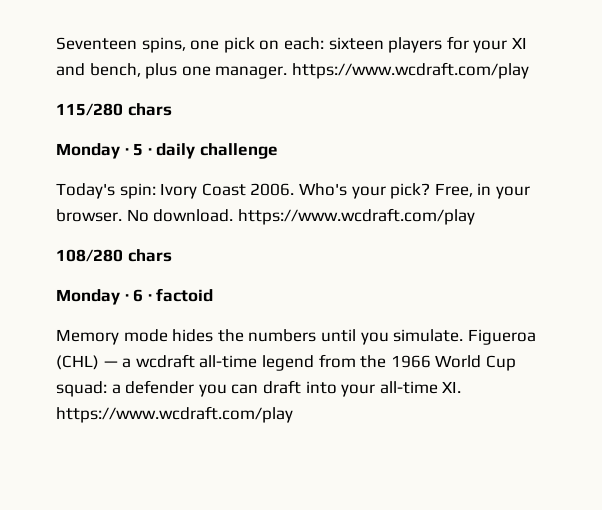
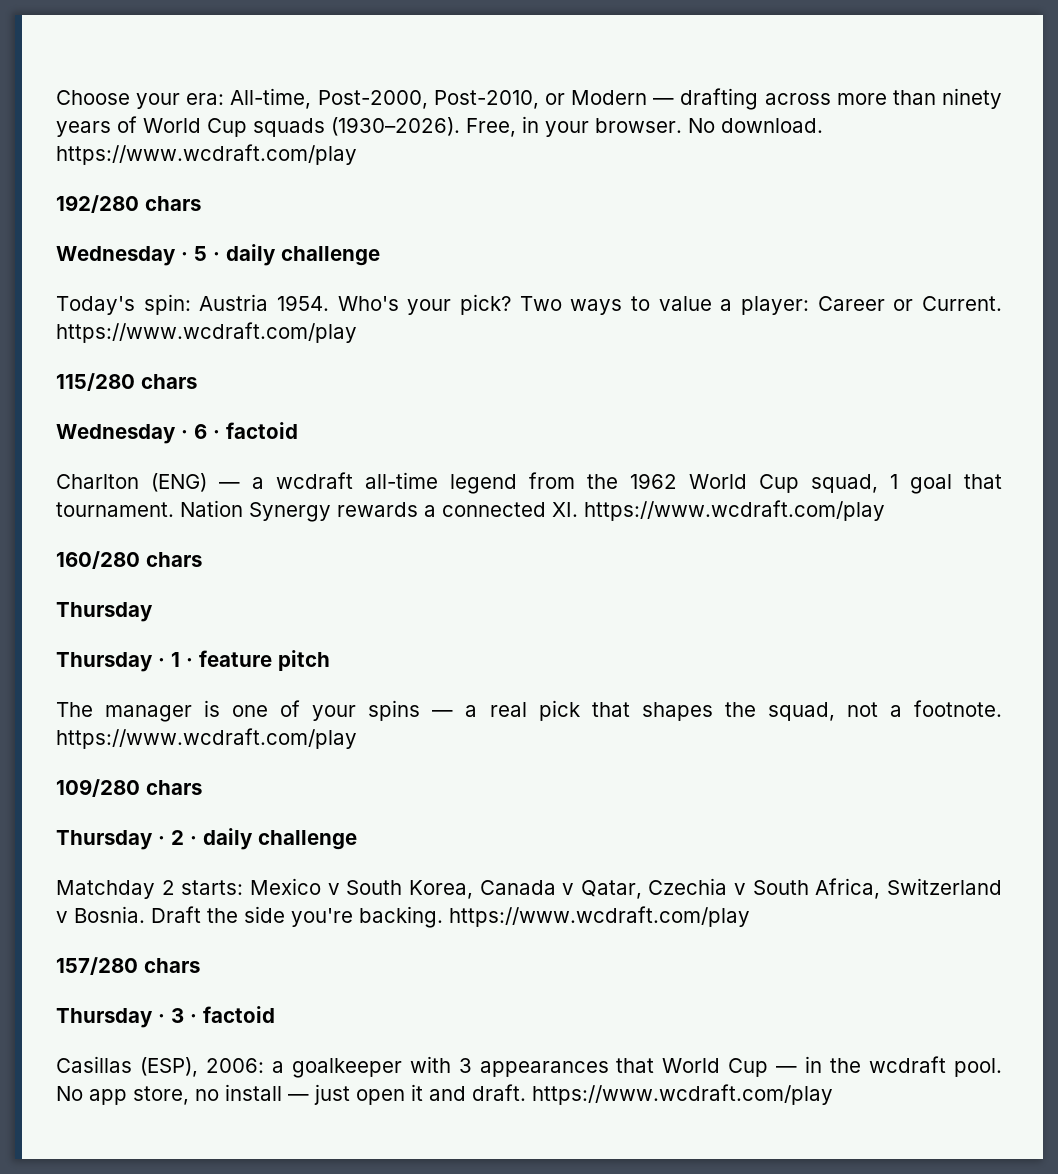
- Seventeen spins, one pick on each: sixteen players for your XI and bench, plus one manager. https://www.wcdraft.com/play
- 115/280 chars
- Monday · 5 · daily challenge
+ Choose your era: All-time, Post-2000, Post-2010, or Modern — drafting across more than ninety years of World Cup squads (1930–2026). Free, in your browser. No download. https://www.wcdraft.com/play
+ 192/280 chars
+ Wednesday · 5 · daily challenge
- Today's spin: Ivory Coast 2006. Who's your pick? Free, in your browser. No download. https://www.wcdraft.com/play
- 108/280 chars
- Monday · 6 · factoid
+ Today's spin: Austria 1954. Who's your pick? Two ways to value a player: Career or Current. https://www.wcdraft.com/play
+ 115/280 chars
+ Wednesday · 6 · factoid
- Memory mode hides the numbers until you simulate. Figueroa (CHL) — a wcdraft all-time legend from the 1966 World Cup squad: a defender you can draft into your all-time XI. https://www.wcdraft.com/play
+ Charlton (ENG) — a wcdraft all-time legend from the 1962 World Cup squad, 1 goal that tournament. Nation Synergy rewards a connected XI. https://www.wcdraft.com/play
+ 160/280 chars
+ Thursday
+ Thursday · 1 · feature pitch
+ The manager is one of your spins — a real pick that shapes the squad, not a footnote. https://www.wcdraft.com/play
+ 109/280 chars
+ Thursday · 2 · daily challenge
+ Matchday 2 starts: Mexico v South Korea, Canada v Qatar, Czechia v South Africa, Switzerland v Bosnia. Draft the side you're backing. https://www.wcdraft.com/play
+ 157/280 chars
+ Thursday · 3 · factoid
+ Casillas (ESP), 2006: a goalkeeper with 3 appearances that World Cup — in the wcdraft pool. No app store, no install — just open it and draft. https://www.wcdraft.com/play

